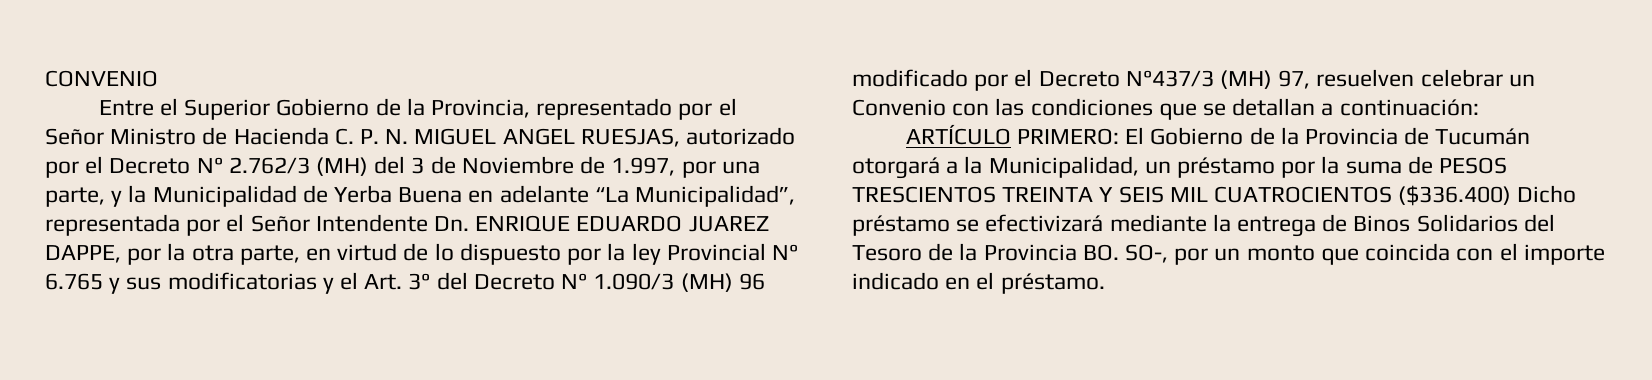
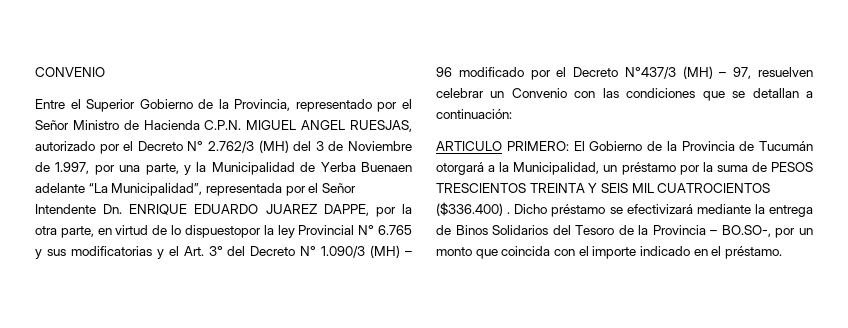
- Entre el Superior Gobierno de la Provincia, representado por el Señor Ministro de Hacienda C. P. N. MIGUEL ANGEL RUESJAS, autorizado por el Decreto N° 2.762/3 (MH) del 3 de Noviembre de 1.997, por una parte, y la Municipalidad de Yerba Buena en adelante “La Municipalidad”, representada por el Señor Intendente Dn. ENRIQUE EDUARDO JUAREZ DAPPE, por la otra parte, en virtud de lo dispuesto por la ley Provincial N° 6.765 y sus modificatorias y el Art. 3° del Decreto N° 1.090/3 (MH) 96 modificado por el Decreto N°437/3 (MH) 97, resuelven celebrar un Convenio con las condiciones que se detallan a continuación:
+ Entre el Superior Gobierno de la Provincia, representado por el Señor Ministro de Hacienda C.P.N. MIGUEL ANGEL RUESJAS, autorizado por el Decreto N° 2.762/3 (MH) del 3 de Noviembre de 1.997, por una parte, y la Municipalidad de Yerba Buenaen adelante “La Municipalidad”, representada por el Señor Intendente Dn. ENRIQUE EDUARDO JUAREZ DAPPE, por la otra parte, en virtud de lo dispuestopor la ley Provincial N° 6.765 y sus modificatorias y el Art. 3° del Decreto N° 1.090/3 (MH) – 96 modificado por el Decreto N°437/3 (MH) – 97, resuelven celebrar un Convenio con las condiciones que se detallan a continuación:
- ARTÍCULO PRIMERO: El Gobierno de la Provincia de Tucumán otorgará a la Municipalidad, un préstamo por la suma de PESOS TRESCIENTOS TREINTA Y SEIS MIL CUATROCIENTOS ($336.400) Dicho préstamo se efectivizará mediante la entrega de Binos Solidarios del Tesoro de la Provincia BO. SO-, por un monto que coincida con el importe indicado en el préstamo.
+ ARTICULO PRIMERO: El Gobierno de la Provincia de Tucumán otorgará a la Municipalidad, un préstamo por la suma de PESOS TRESCIENTOS TREINTA Y SEIS MIL CUATROCIENTOS ($336.400) . Dicho préstamo se efectivizará mediante la entrega de Binos Solidarios del Tesoro de la Provincia – BO.SO-, por un monto que coincida con el importe indicado en el préstamo.

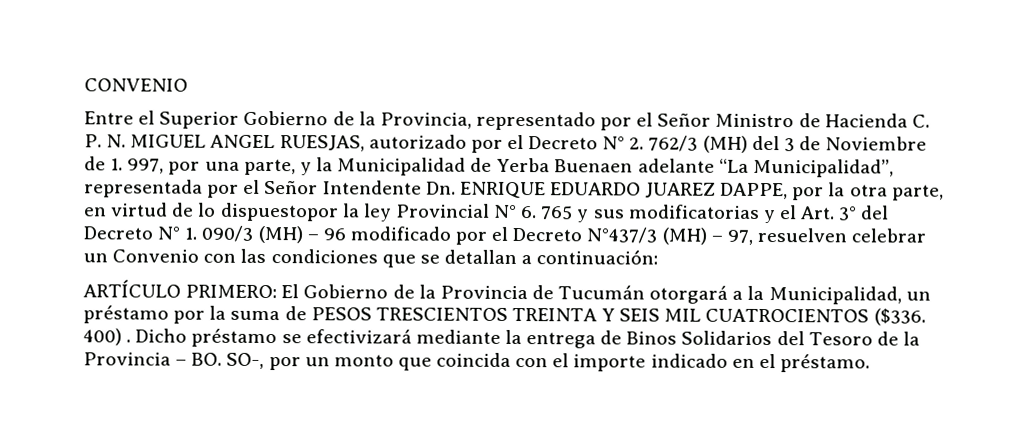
- Entre el Superior Gobierno de la Provincia, representado por el Señor Ministro de Hacienda C.P.N. MIGUEL ANGEL RUESJAS, autorizado por el Decreto N° 2.762/3 (MH) del 3 de Noviembre de 1.997, por una parte, y la Municipalidad de Yerba Buenaen adelante “La Municipalidad”, representada por el Señor Intendente Dn. ENRIQUE EDUARDO JUAREZ DAPPE, por la otra parte, en virtud de lo dispuestopor la ley Provincial N° 6.765 y sus modificatorias y el Art. 3° del Decreto N° 1.090/3 (MH) – 96 modificado por el Decreto N°437/3 (MH) – 97, resuelven celebrar un Convenio con las condiciones que se detallan a continuación:
+ Entre el Superior Gobierno de la Provincia, representado por el Señor Ministro de Hacienda C. P. N. MIGUEL ANGEL RUESJAS, autorizado por el Decreto N° 2. 762/3 (MH) del 3 de Noviembre de 1. 997, por una parte, y la Municipalidad de Yerba Buenaen adelante “La Municipalidad”, representada por el Señor Intendente Dn. ENRIQUE EDUARDO JUAREZ DAPPE, por la otra parte, en virtud de lo dispuestopor la ley Provincial N° 6. 765 y sus modificatorias y el Art. 3° del Decreto N° 1. 090/3 (MH) – 96 modificado por el Decreto N°437/3 (MH) – 97, resuelven celebrar un Convenio con las condiciones que se detallan a continuación:
- ARTICULO PRIMERO: El Gobierno de la Provincia de Tucumán otorgará a la Municipalidad, un préstamo por la suma de PESOS TRESCIENTOS TREINTA Y SEIS MIL CUATROCIENTOS ($336.400) .
+ ARTÍCULO PRIMERO: El Gobierno de la Provincia de Tucumán otorgará a la Municipalidad, un préstamo por la suma de PESOS TRESCIENTOS TREINTA Y SEIS MIL CUATROCIENTOS ($336. 400) .
- Dicho préstamo se efectivizará mediante la entrega de Binos Solidarios del Tesoro de la Provincia – BO.SO-, por un monto que coincida con el importe indicado en el préstamo.
+ Dicho préstamo se efectivizará mediante la entrega de Binos Solidarios del Tesoro de la Provincia – BO. SO-, por un monto que coincida con el importe indicado en el préstamo.

